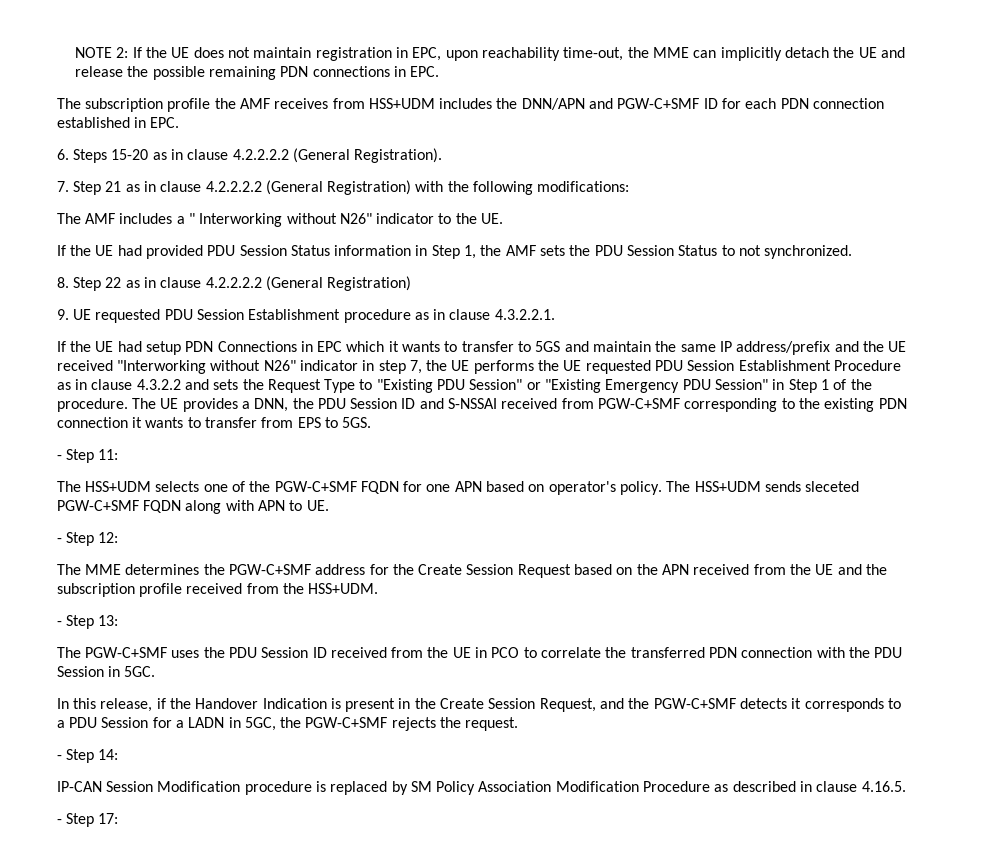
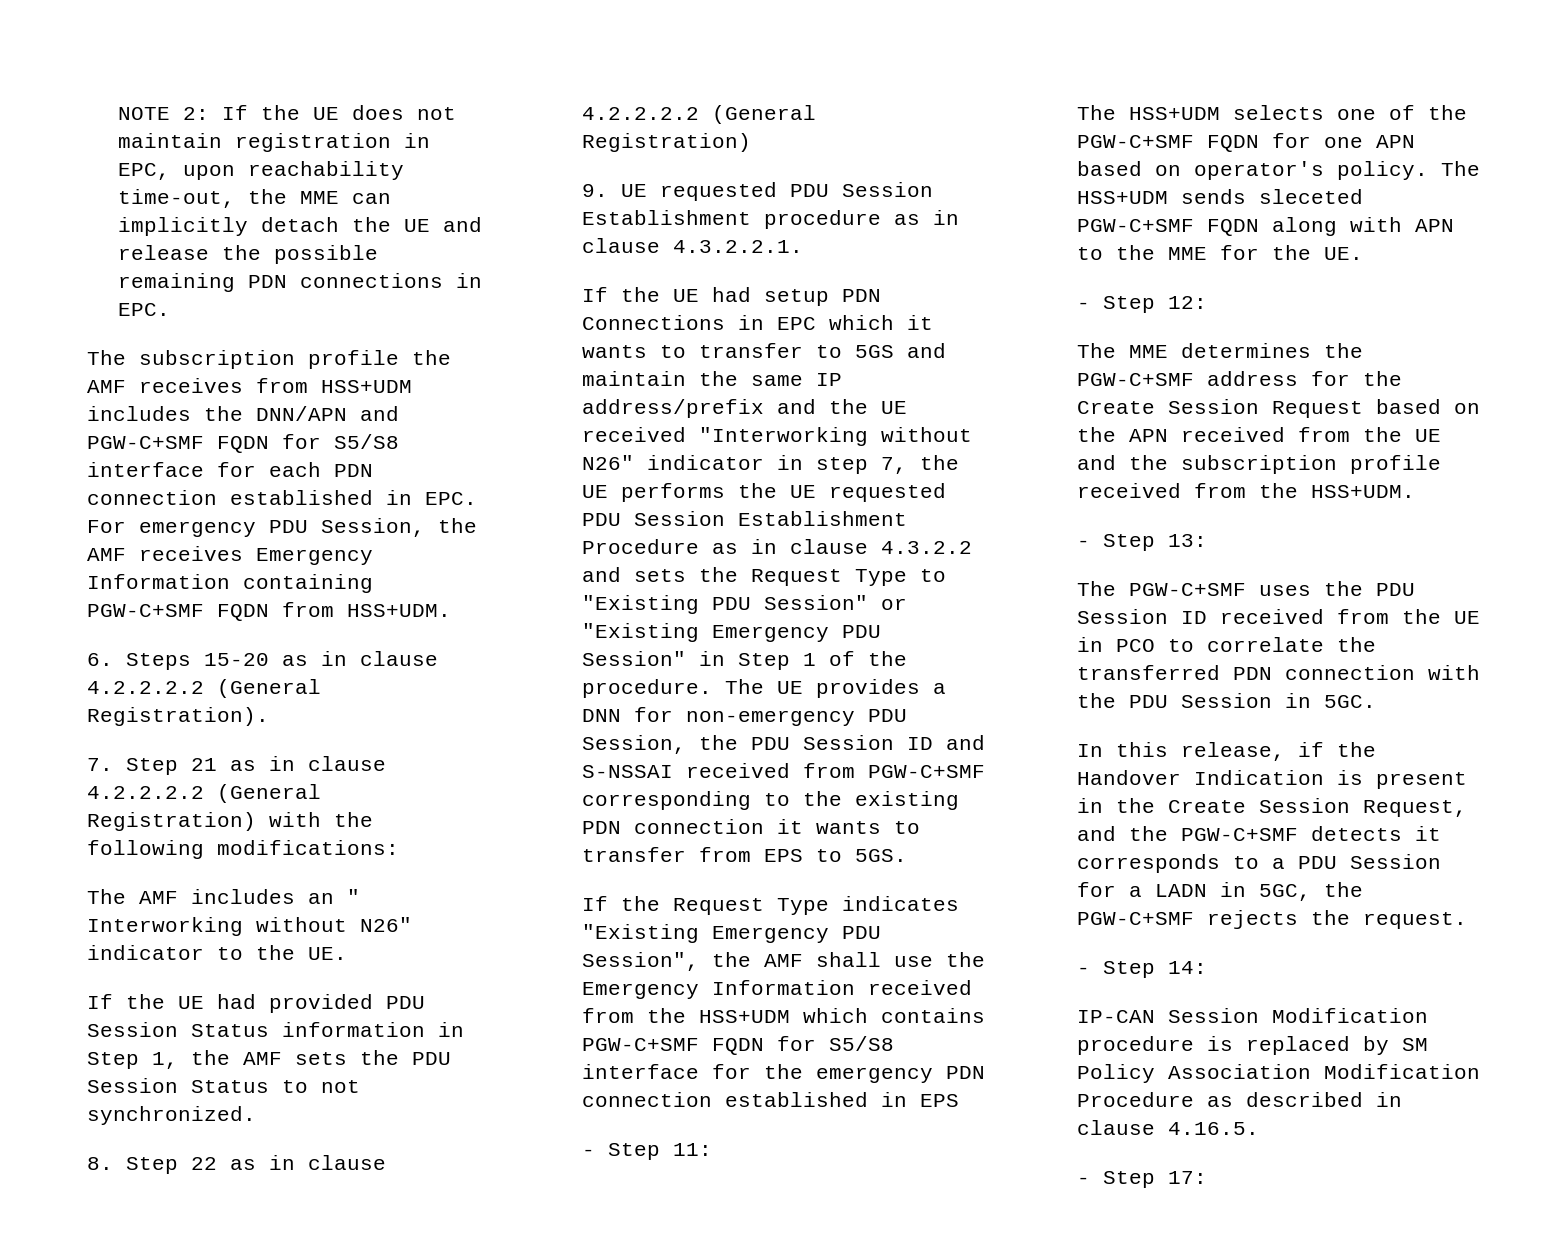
- The subscription profile the AMF receives from HSS+UDM includes the DNN/APN and PGW-C+SMF ID for each PDN connection established in EPC.
+ The subscription profile the AMF receives from HSS+UDM includes the DNN/APN and PGW-C+SMF FQDN for S5/S8 interface for each PDN connection established in EPC. For emergency PDU Session, the AMF receives Emergency Information containing PGW-C+SMF FQDN from HSS+UDM.
- The AMF includes a " Interworking without N26" indicator to the UE.
+ The AMF includes an " Interworking without N26" indicator to the UE.
- The UE provides a DNN, the PDU Session ID and S-NSSAI received from PGW-C+SMF corresponding to the existing PDN connection it wants to transfer from EPS to 5GS.
+ The UE provides a DNN for non-emergency PDU Session, the PDU Session ID and S-NSSAI received from PGW-C+SMF corresponding to the existing PDN connection it wants to transfer from EPS to 5GS.
+ If the Request Type indicates "Existing Emergency PDU Session", the AMF shall use the Emergency Information received from the HSS+UDM which contains PGW-C+SMF FQDN for S5/S8 interface for the emergency PDN connection established in EPS
- The HSS+UDM sends sleceted PGW-C+SMF FQDN along with APN to UE.
+ The HSS+UDM sends sleceted PGW-C+SMF FQDN along with APN to the MME for the UE.

